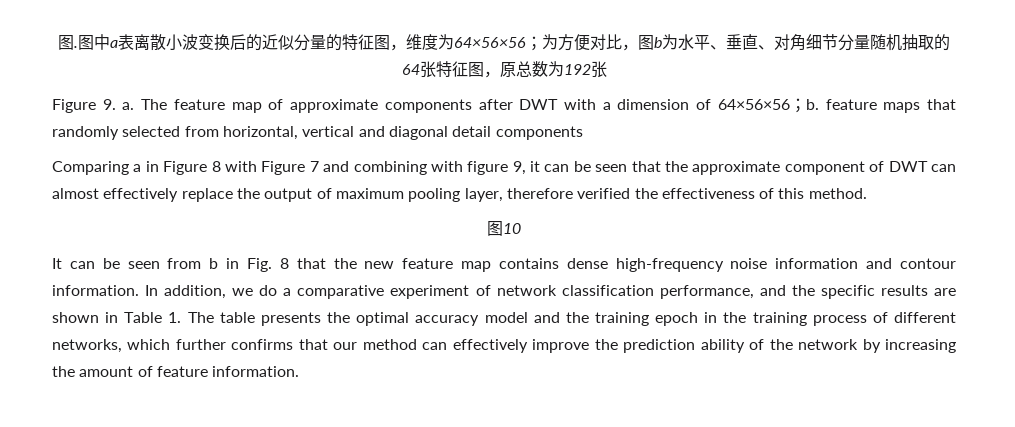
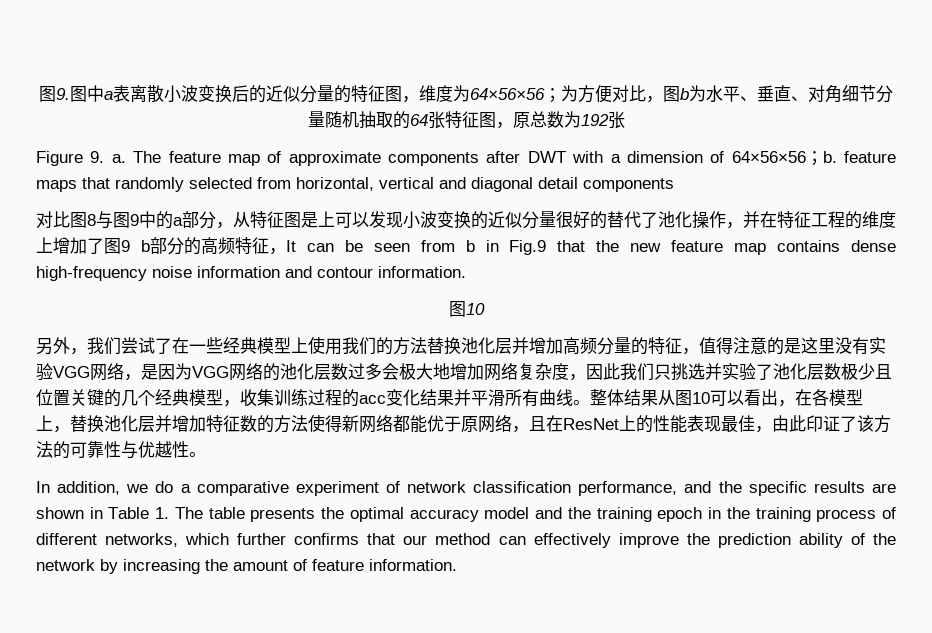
- 图.图中a表离散小波变换后的近似分量的特征图，维度为64×56×56；为方便对比，图b为水平、垂直、对角细节分量随机抽取的64张特征图，原总数为192张
+ 图9.图中a表离散小波变换后的近似分量的特征图，维度为64×56×56；为方便对比，图b为水平、垂直、对角细节分量随机抽取的64张特征图，原总数为192张
- Comparing a in Figure 8 with Figure 7 and combining with figure 9, it can be seen that the approximate component of DWT can almost effectively replace the output of maximum pooling layer, therefore verified the effectiveness of this method.
+ 对比图8与图9中的a部分，从特征图是上可以发现小波变换的近似分量很好的替代了池化操作，并在特征工程的维度上增加了图9 b部分的高频特征，It can be seen from b in Fig.9 that the new feature map contains dense high-frequency noise information and contour information.
  图10
- It can be seen from b in Fig. 8 that the new feature map contains dense high-frequency noise information and contour information. In addition, we do a comparative experiment of network classification performance, and the specific results are shown in Table 1. The table presents the optimal accuracy model and the training epoch in the training process of different networks, which further confirms that our method can effectively improve the prediction ability of the network by increasing the amount of feature information.
+ 另外，我们尝试了在一些经典模型上使用我们的方法替换池化层并增加高频分量的特征，值得注意的是这里没有实验VGG网络，是因为VGG网络的池化层数过多会极大地增加网络复杂度，因此我们只挑选并实验了池化层数极少且位置关键的几个经典模型，收集训练过程的acc变化结果并平滑所有曲线。整体结果从图10可以看出，在各模型上，替换池化层并增加特征数的方法使得新网络都能优于原网络，且在ResNet上的性能表现最佳，由此印证了该方法的可靠性与优越性。
+ In addition, we do a comparative experiment of network classification performance, and the specific results are shown in Table 1. The table presents the optimal accuracy model and the training epoch in the training process of different networks, which further confirms that our method can effectively improve the prediction ability of the network by increasing the amount of feature information.

